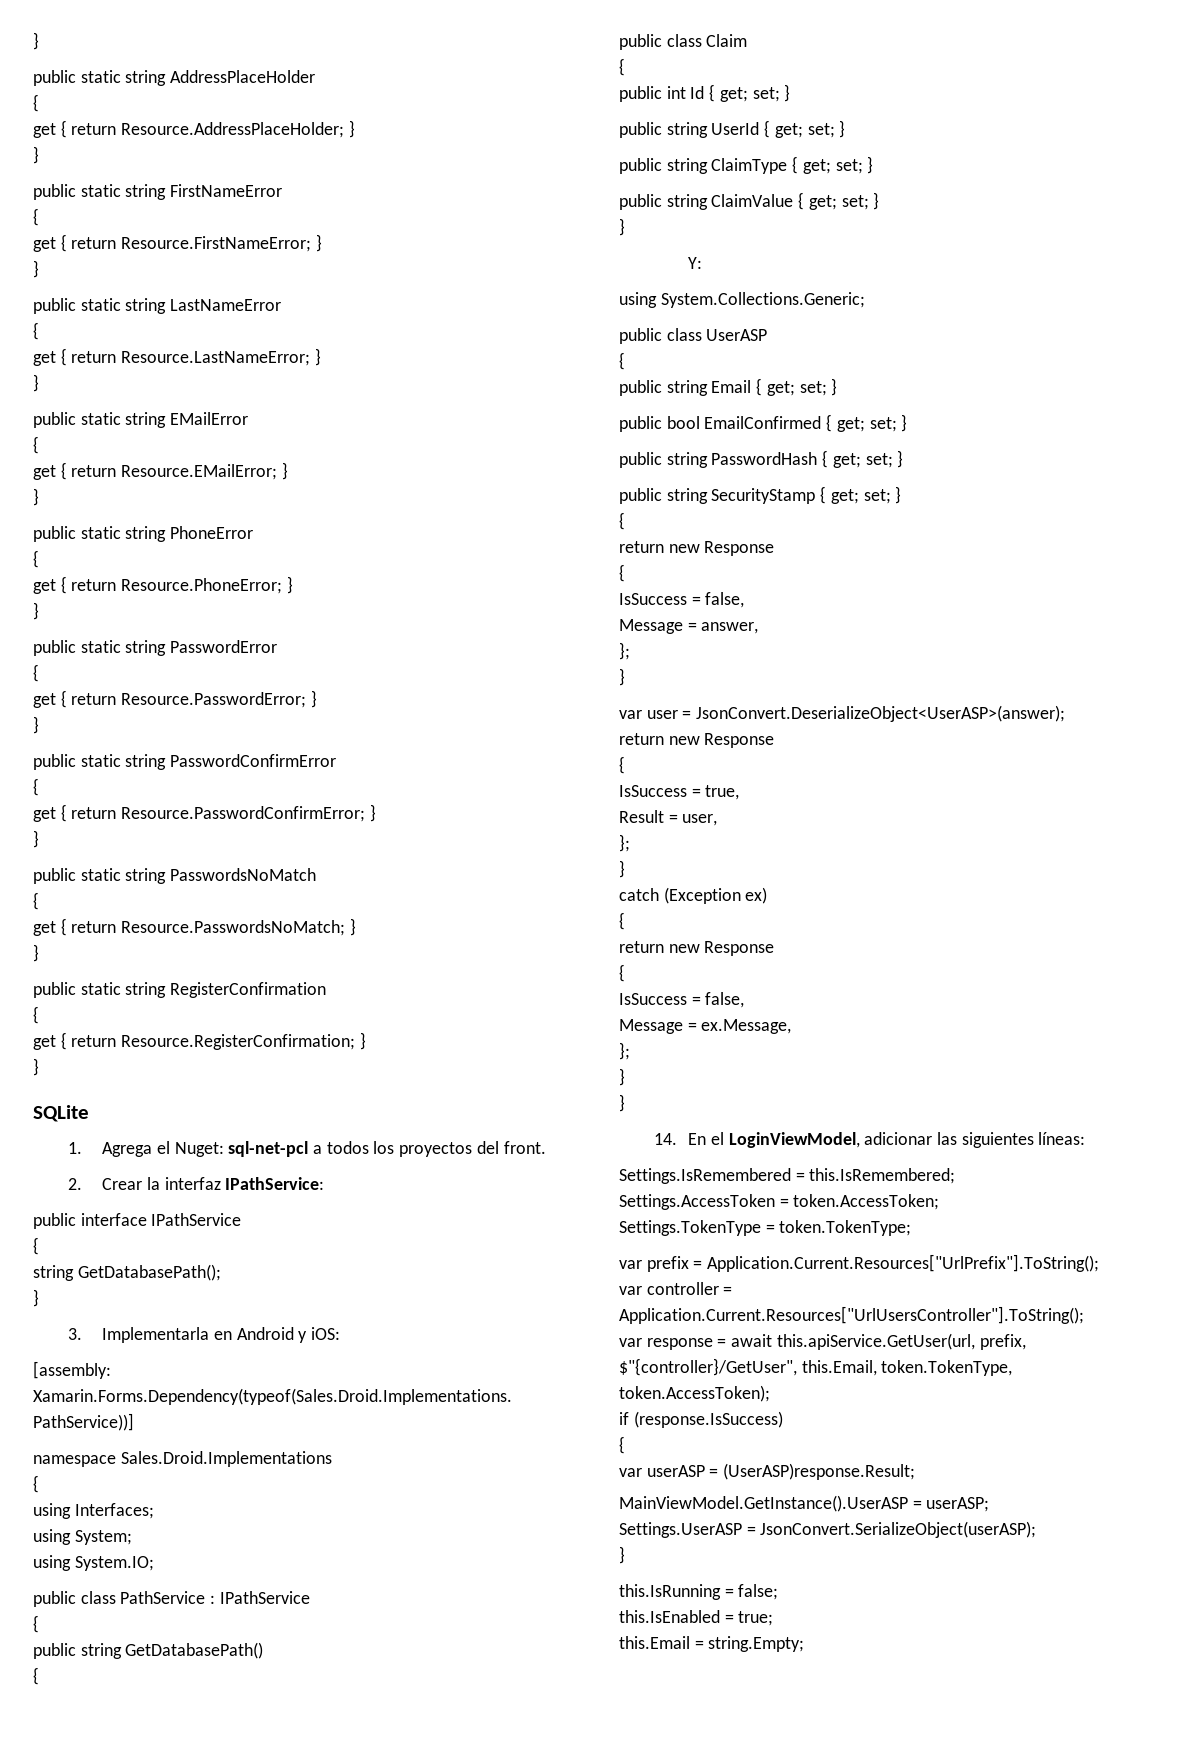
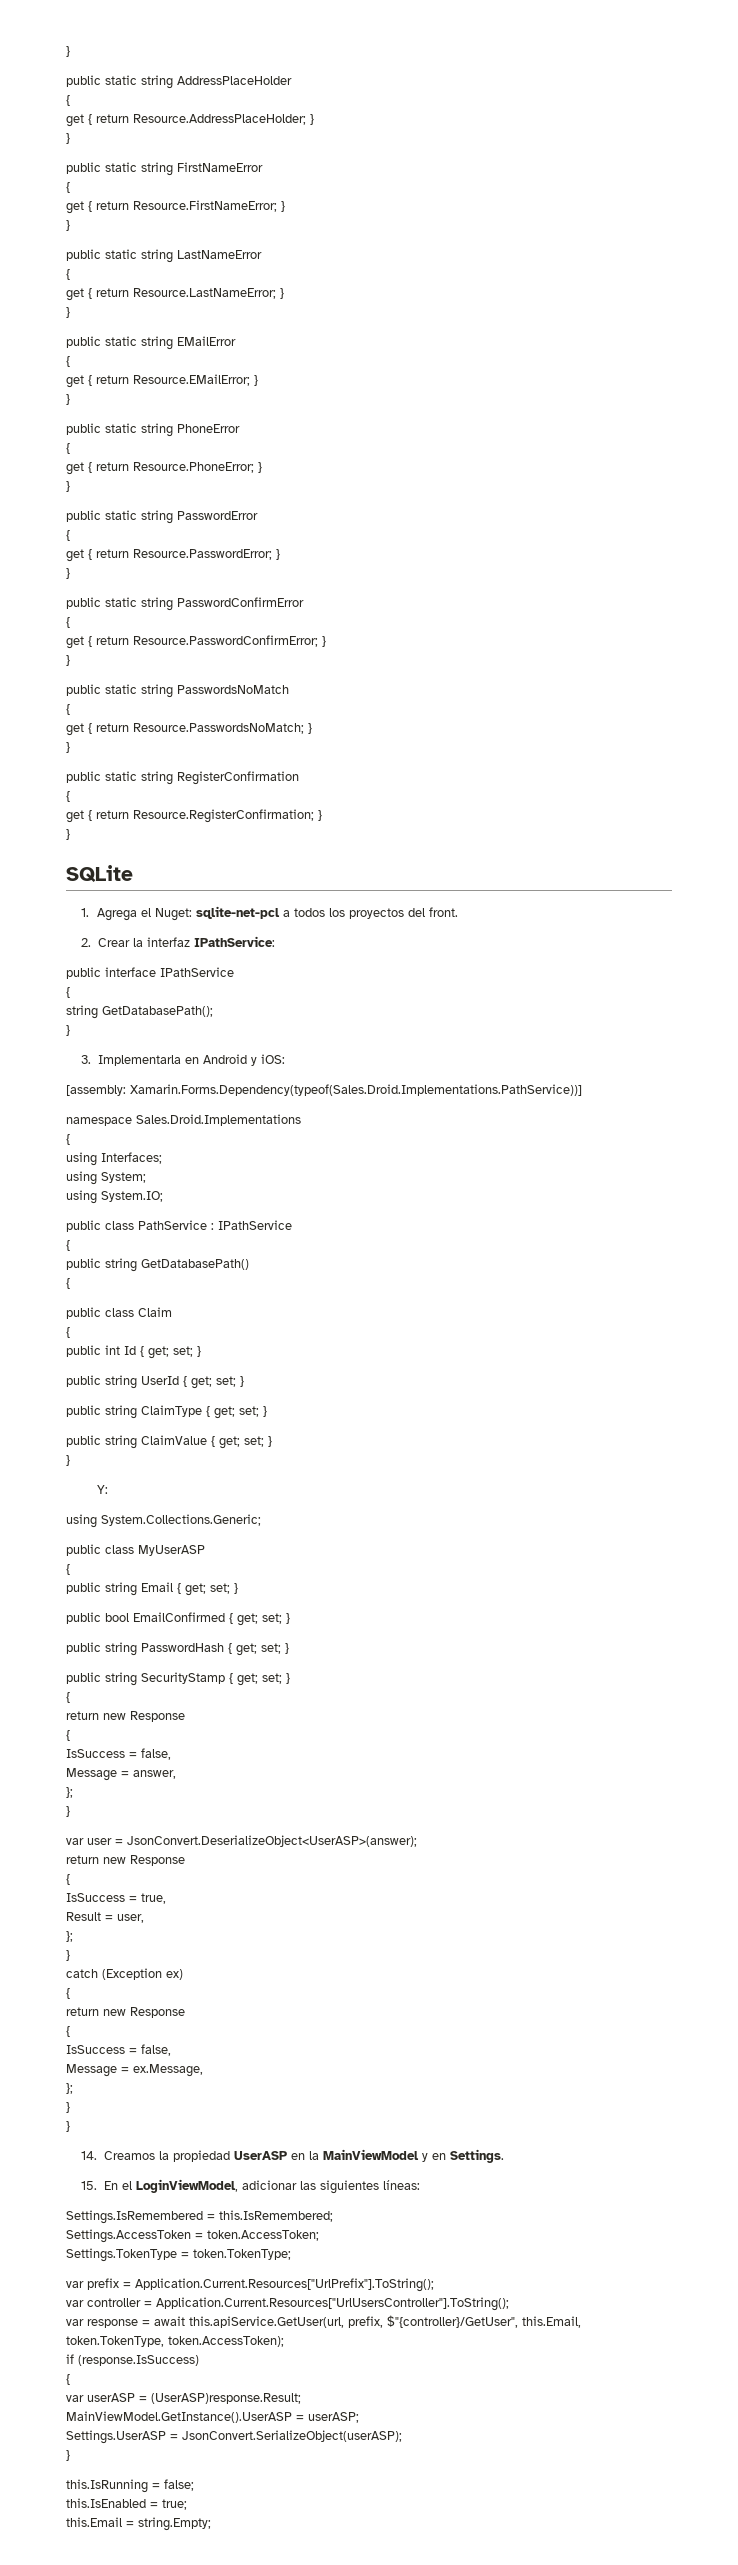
- 1. Agrega el Nuget: sql-net-pcl a todos los proyectos del front.
+ 1. Agrega el Nuget: sqlite-net-pcl a todos los proyectos del front.
- public class UserASP
+ public class MyUserASP
- 14. En el LoginViewModel, adicionar las siguientes líneas:
+ 14. Creamos la propiedad UserASP en la MainViewModel y en Settings.
+ 15. En el LoginViewModel, adicionar las siguientes líneas:

